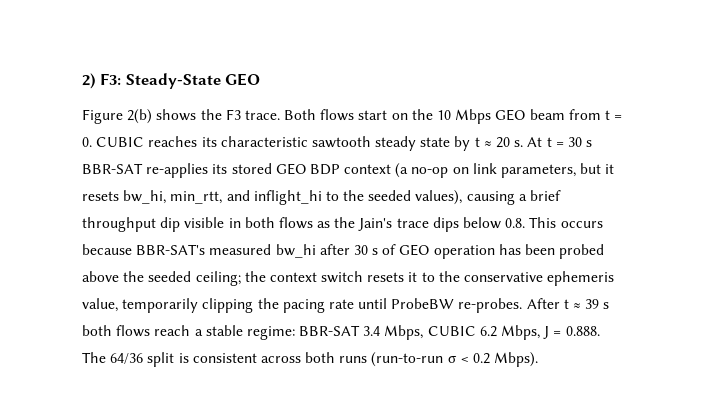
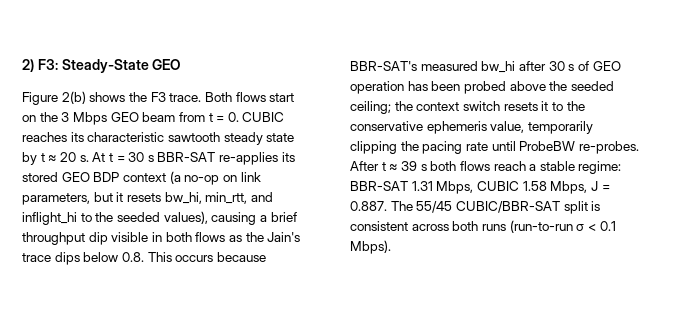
- Both flows start on the 10 Mbps GEO beam from t = 0. CUBIC reaches its characteristic sawtooth steady state by t ≈ 20 s.
+ Both flows start on the 3 Mbps GEO beam from t = 0. CUBIC reaches its characteristic sawtooth steady state by t ≈ 20 s.
- After t ≈ 39 s both flows reach a stable regime: BBR-SAT 3.4 Mbps, CUBIC 6.2 Mbps, J = 0.888. The 64/36 split is consistent across both runs (run-to-run σ < 0.2 Mbps).
+ After t ≈ 39 s both flows reach a stable regime: BBR-SAT 1.31 Mbps, CUBIC 1.58 Mbps, J = 0.887. The 55/45 CUBIC/BBR-SAT split is consistent across both runs (run-to-run σ < 0.1 Mbps).

